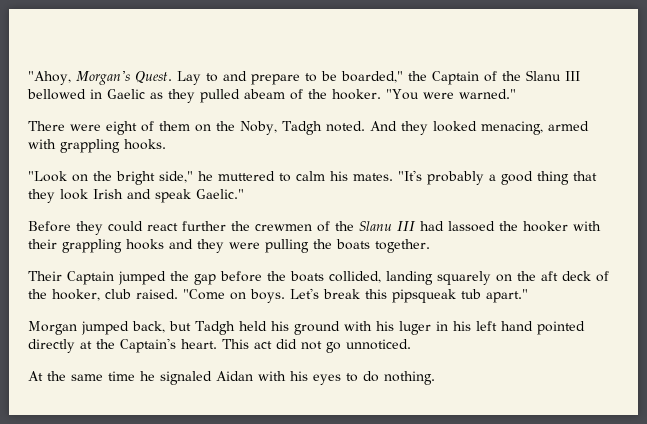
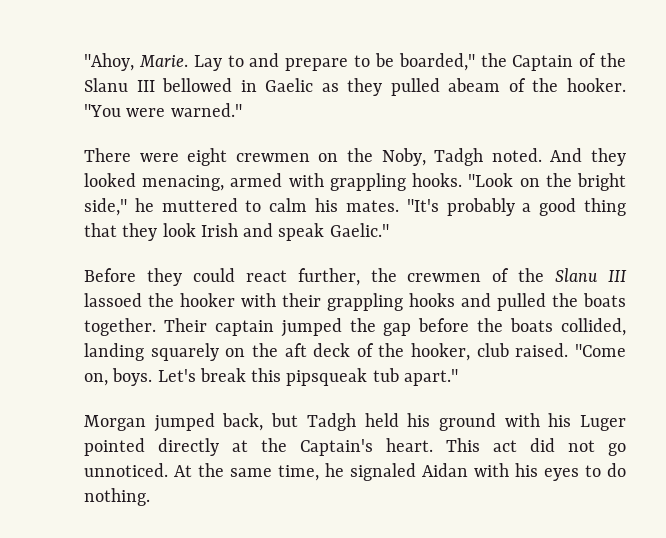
- "Ahoy, Morgan's Quest.
+ "Ahoy, Marie.
- There were eight of them on the Noby, Tadgh noted.
+ There were eight crewmen on the Noby, Tadgh noted.
- And they looked menacing, armed with grappling hooks.
- "Look on the bright side," he muttered to calm his mates.
+ And they looked menacing, armed with grappling hooks. "Look on the bright side," he muttered to calm his mates.
- Before they could react further the crewmen of the Slanu III had lassoed the hooker with their grappling hooks and they were pulling the boats together.
- Their Captain jumped the gap before the boats collided, landing squarely on the aft deck of the hooker, club raised.
+ Before they could react further, the crewmen of the Slanu III lassoed the hooker with their grappling hooks and pulled the boats together. Their captain jumped the gap before the boats collided, landing squarely on the aft deck of the hooker, club raised.
- "Come on boys.
+ "Come on, boys.
- Morgan jumped back, but Tadgh held his ground with his luger in his left hand pointed directly at the Captain's heart.
+ Morgan jumped back, but Tadgh held his ground with his Luger pointed directly at the Captain's heart.
- This act did not go unnoticed.
- At the same time he signaled Aidan with his eyes to do nothing.
+ This act did not go unnoticed. At the same time, he signaled Aidan with his eyes to do nothing.

